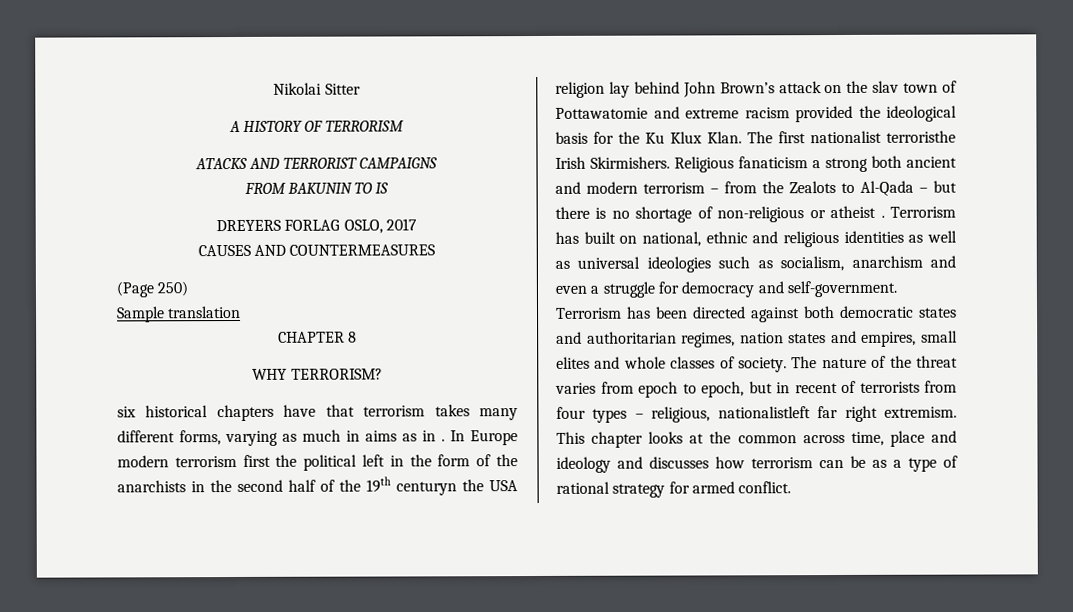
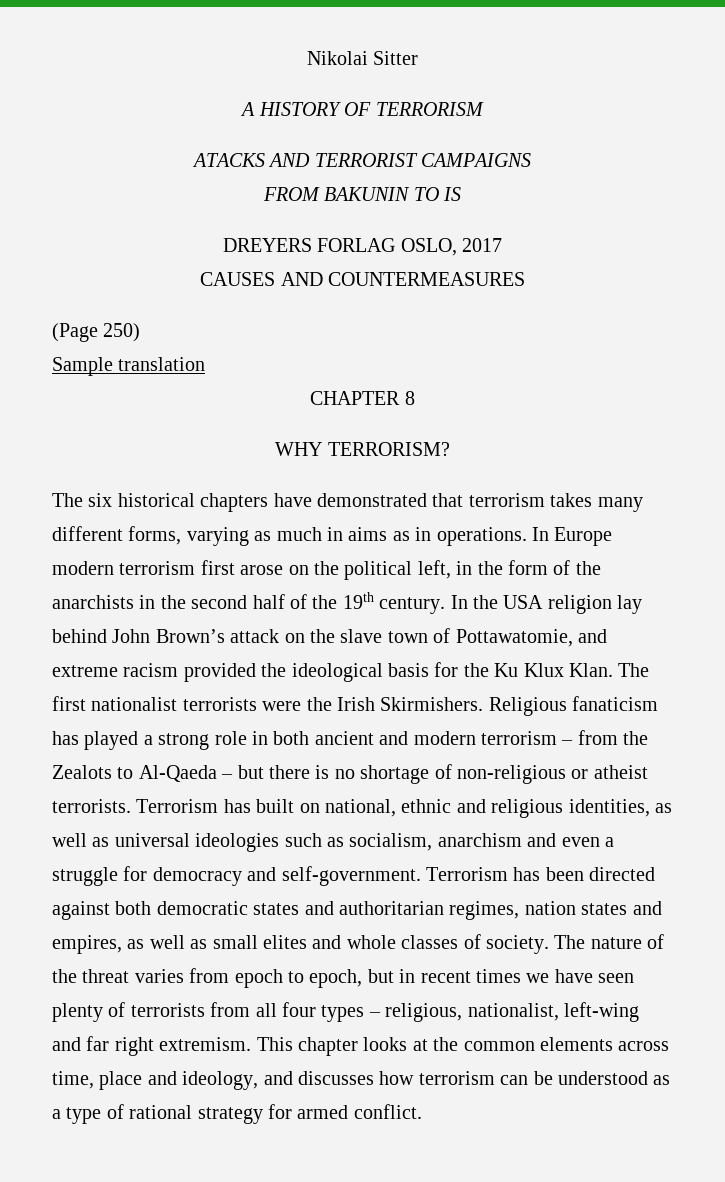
- six historical chapters have that terrorism takes many different forms, varying as much in aims as in .
+ The six historical chapters have demonstrated that terrorism takes many different forms, varying as much in aims as in operations.
- In Europe modern terrorism first the political left in the form of the anarchists in the second half of the 19th centuryn the USA religion lay behind John Brown’s attack on the slav town of Pottawatomie and extreme racism provided the ideological basis for the Ku Klux Klan.
+ In Europe modern terrorism first arose on the political left, in the form of the anarchists in the second half of the 19th century. In the USA religion lay behind John Brown’s attack on the slave town of Pottawatomie, and extreme racism provided the ideological basis for the Ku Klux Klan.
- The first nationalist terroristhe Irish Skirmishers.
+ The first nationalist terrorists were the Irish Skirmishers.
- Religious fanaticism a strong both ancient and modern terrorism – from the Zealots to Al-Qada – but there is no shortage of non-religious or atheist .
+ Religious fanaticism has played a strong role in both ancient and modern terrorism – from the Zealots to Al-Qaeda – but there is no shortage of non-religious or atheist terrorists.
- Terrorism has built on national, ethnic and religious identities as well as universal ideologies such as socialism, anarchism and even a struggle for democracy and self-government.
+ Terrorism has built on national, ethnic and religious identities, as well as universal ideologies such as socialism, anarchism and even a struggle for democracy and self-government.
- Terrorism has been directed against both democratic states and authoritarian regimes, nation states and empires, small elites and whole classes of society.
+ Terrorism has been directed against both democratic states and authoritarian regimes, nation states and empires, as well as small elites and whole classes of society.
- The nature of the threat varies from epoch to epoch, but in recent of terrorists from four types – religious, nationalistleft far right extremism.
+ The nature of the threat varies from epoch to epoch, but in recent times we have seen plenty of terrorists from all four types – religious, nationalist, left-wing and far right extremism.
- This chapter looks at the common across time, place and ideology and discusses how terrorism can be as a type of rational strategy for armed conflict.
+ This chapter looks at the common elements across time, place and ideology, and discusses how terrorism can be understood as a type of rational strategy for armed conflict.

